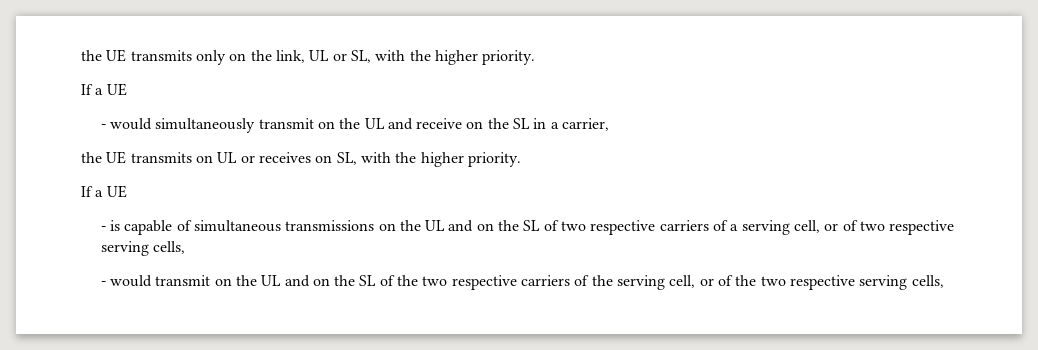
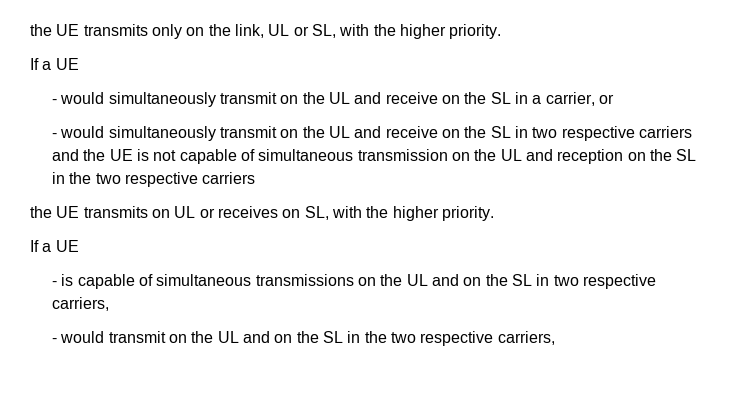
- - would simultaneously transmit on the UL and receive on the SL in a carrier,
+ - would simultaneously transmit on the UL and receive on the SL in a carrier, or
+ - would simultaneously transmit on the UL and receive on the SL in two respective carriers and the UE is not capable of simultaneous transmission on the UL and reception on the SL in the two respective carriers
- - is capable of simultaneous transmissions on the UL and on the SL of two respective carriers of a serving cell, or of two respective serving cells,
+ - is capable of simultaneous transmissions on the UL and on the SL in two respective carriers,
- - would transmit on the UL and on the SL of the two respective carriers of the serving cell, or of the two respective serving cells,
+ - would transmit on the UL and on the SL in the two respective carriers,

